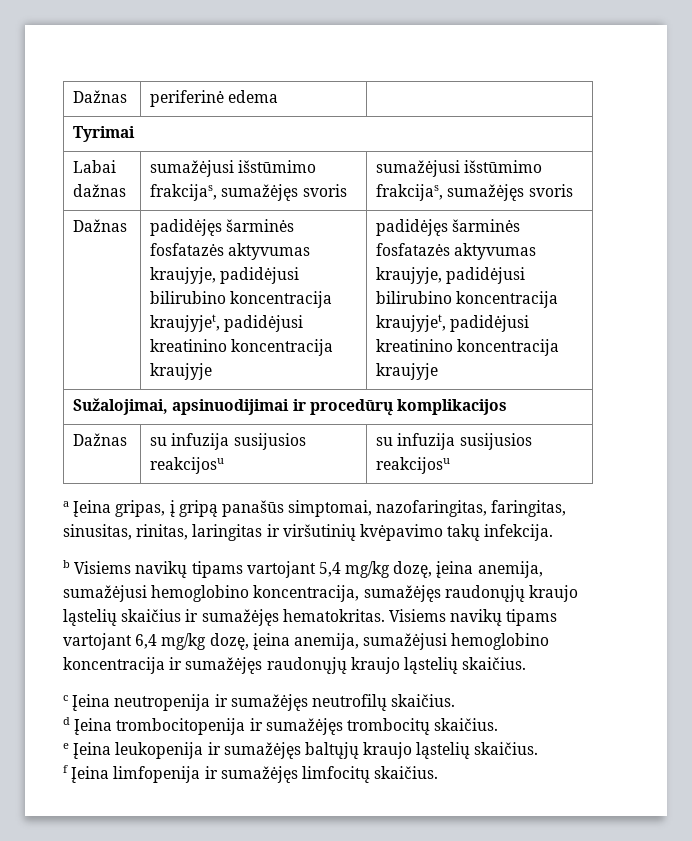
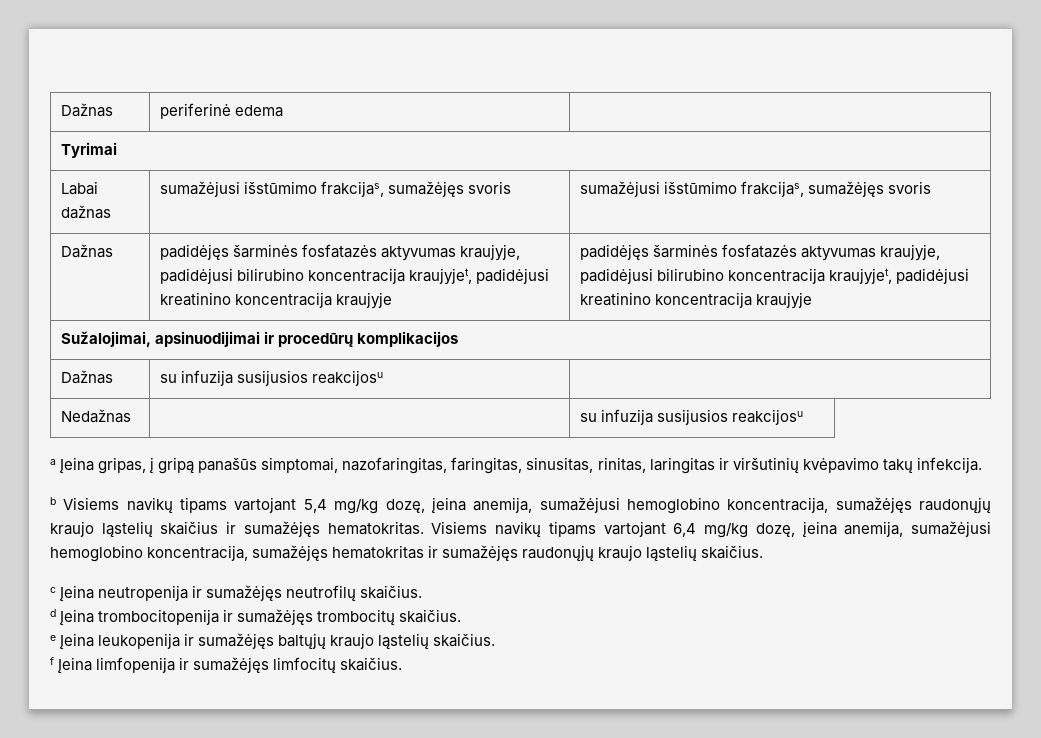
- Dažnas | su infuzija susijusios reakcijosu | su infuzija susijusios reakcijosu
+ Dažnas | su infuzija susijusios reakcijosu |
+ Nedažnas | | su infuzija susijusios reakcijosu
- Visiems navikų tipams vartojant 6,4 mg/kg dozę, įeina anemija, sumažėjusi hemoglobino koncentracija ir sumažėjęs raudonųjų kraujo ląstelių skaičius.
+ Visiems navikų tipams vartojant 6,4 mg/kg dozę, įeina anemija, sumažėjusi hemoglobino koncentracija, sumažėjęs hematokritas ir sumažėjęs raudonųjų kraujo ląstelių skaičius.

